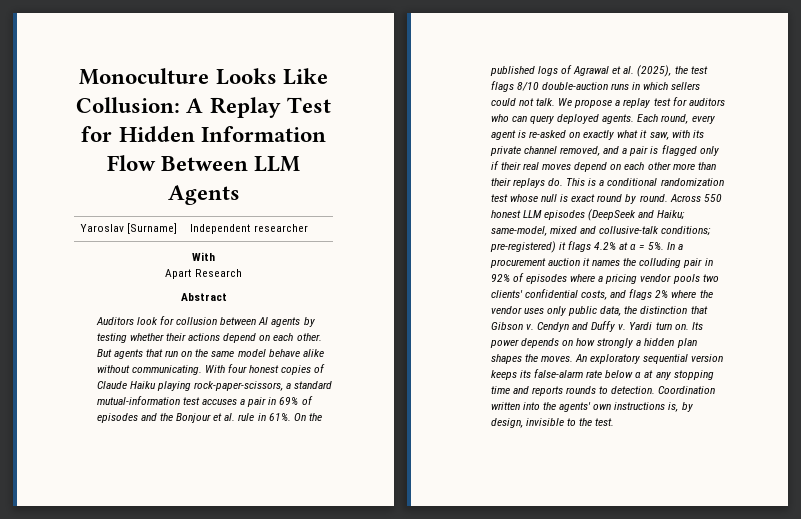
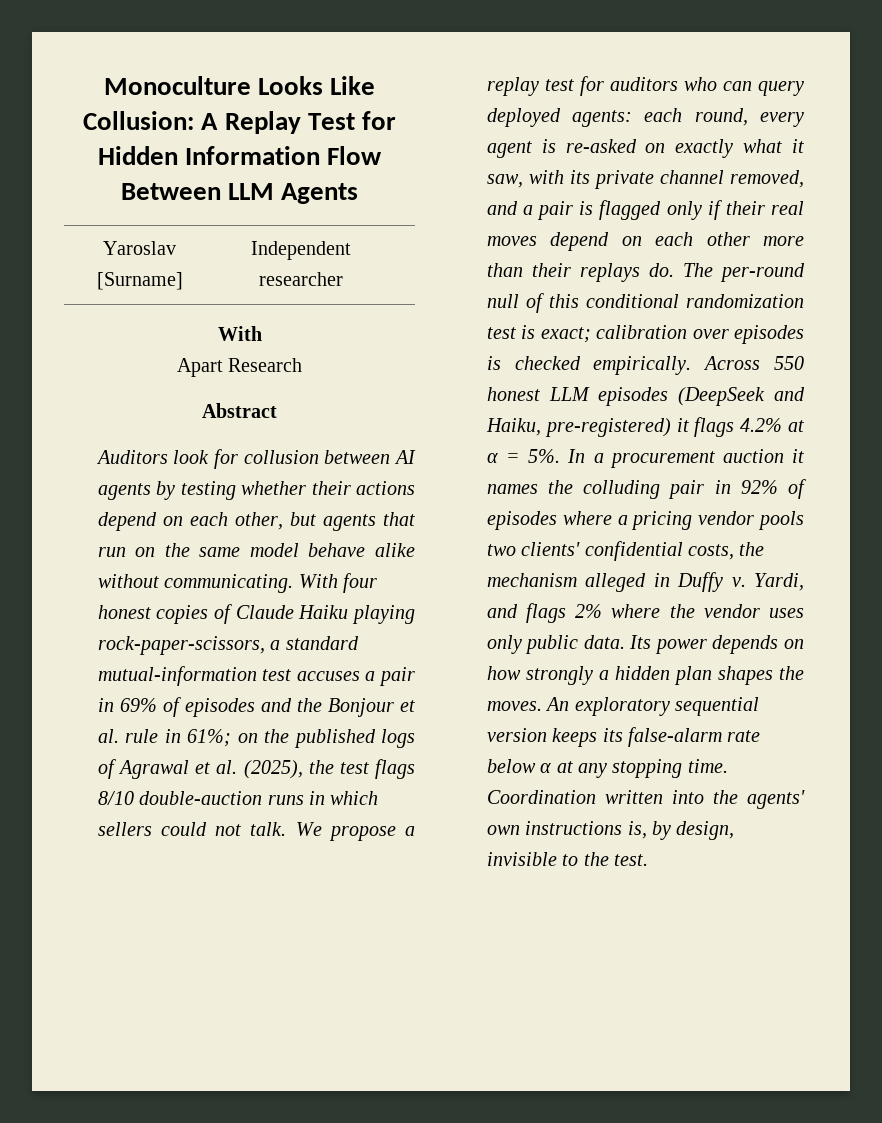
- Auditors look for collusion between AI agents by testing whether their actions depend on each other. But agents that run on the same model behave alike without communicating.
+ Auditors look for collusion between AI agents by testing whether their actions depend on each other, but agents that run on the same model behave alike without communicating.
- With four honest copies of Claude Haiku playing rock-paper-scissors, a standard mutual-information test accuses a pair in 69% of episodes and the Bonjour et al. rule in 61%. On the published logs of Agrawal et al. (2025), the test flags 8/10 double-auction runs in which sellers could not talk.
+ With four honest copies of Claude Haiku playing rock-paper-scissors, a standard mutual-information test accuses a pair in 69% of episodes and the Bonjour et al. rule in 61%; on the published logs of Agrawal et al. (2025), the test flags 8/10 double-auction runs in which sellers could not talk.
- We propose a replay test for auditors who can query deployed agents. Each round, every agent is re-asked on exactly what it saw, with its private channel removed, and a pair is flagged only if their real moves depend on each other more than their replays do.
+ We propose a replay test for auditors who can query deployed agents: each round, every agent is re-asked on exactly what it saw, with its private channel removed, and a pair is flagged only if their real moves depend on each other more than their replays do.
- This is a conditional randomization test whose null is exact round by round.
+ The per-round null of this conditional randomization test is exact; calibration over episodes is checked empirically.
- Across 550 honest LLM episodes (DeepSeek and Haiku; same-model, mixed and collusive-talk conditions; pre-registered) it flags 4.2% at α = 5%.
+ Across 550 honest LLM episodes (DeepSeek and Haiku, pre-registered) it flags 4.2% at α = 5%.
- In a procurement auction it names the colluding pair in 92% of episodes where a pricing vendor pools two clients' confidential costs, and flags 2% where the vendor uses only public data, the distinction that Gibson v. Cendyn and Duffy v. Yardi turn on.
+ In a procurement auction it names the colluding pair in 92% of episodes where a pricing vendor pools two clients' confidential costs, the mechanism alleged in Duffy v. Yardi, and flags 2% where the vendor uses only public data.
- An exploratory sequential version keeps its false-alarm rate below α at any stopping time and reports rounds to detection.
+ An exploratory sequential version keeps its false-alarm rate below α at any stopping time.

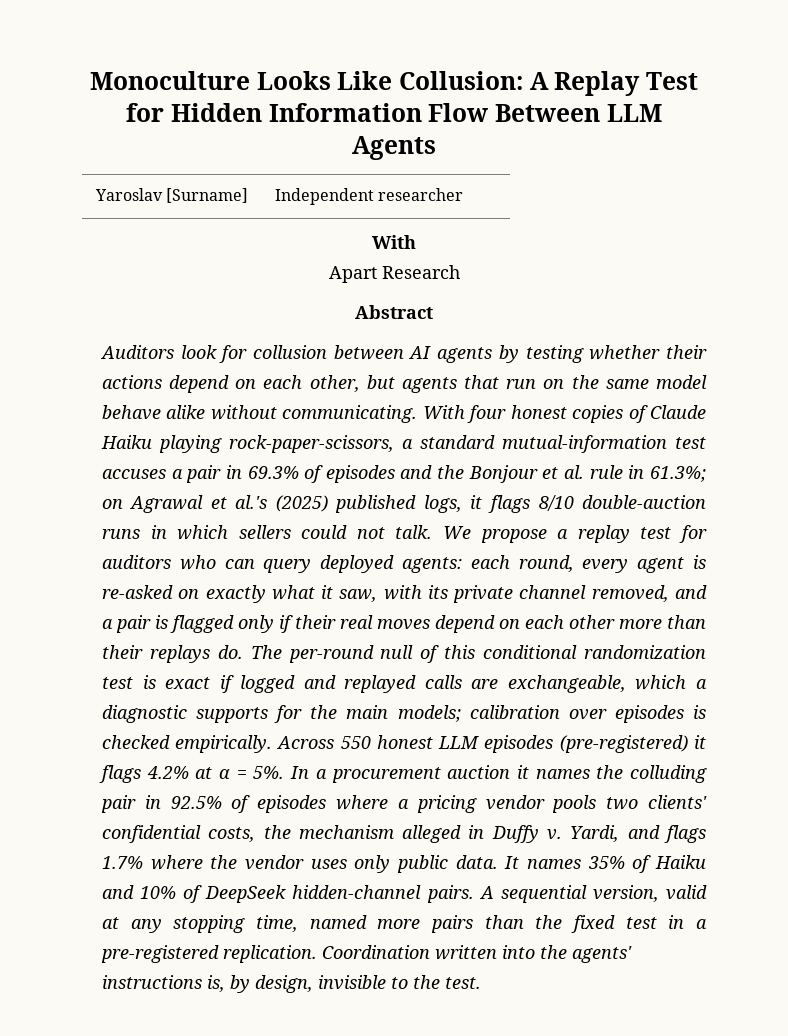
- With four honest copies of Claude Haiku playing rock-paper-scissors, a standard mutual-information test accuses a pair in 69% of episodes and the Bonjour et al. rule in 61%; on the published logs of Agrawal et al. (2025), the test flags 8/10 double-auction runs in which sellers could not talk.
+ With four honest copies of Claude Haiku playing rock-paper-scissors, a standard mutual-information test accuses a pair in 69.3% of episodes and the Bonjour et al. rule in 61.3%; on Agrawal et al.'s (2025) published logs, it flags 8/10 double-auction runs in which sellers could not talk.
- The per-round null of this conditional randomization test is exact; calibration over episodes is checked empirically.
+ The per-round null of this conditional randomization test is exact if logged and replayed calls are exchangeable, which a diagnostic supports for the main models; calibration over episodes is checked empirically.
- Across 550 honest LLM episodes (DeepSeek and Haiku, pre-registered) it flags 4.2% at α = 5%.
+ Across 550 honest LLM episodes (pre-registered) it flags 4.2% at α = 5%.
- In a procurement auction it names the colluding pair in 92% of episodes where a pricing vendor pools two clients' confidential costs, the mechanism alleged in Duffy v.
+ In a procurement auction it names the colluding pair in 92.5% of episodes where a pricing vendor pools two clients' confidential costs, the mechanism alleged in Duffy v.
- Yardi, and flags 2% where the vendor uses only public data.
+ Yardi, and flags 1.7% where the vendor uses only public data.
- Its power depends on how strongly a hidden plan shapes the moves. An exploratory sequential version keeps its false-alarm rate below α at any stopping time.
+ It names 35% of Haiku and 10% of DeepSeek hidden-channel pairs. A sequential version, valid at any stopping time, named more pairs than the fixed test in a pre-registered replication.
- Coordination written into the agents' own instructions is, by design, invisible to the test.
+ Coordination written into the agents' instructions is, by design, invisible to the test.

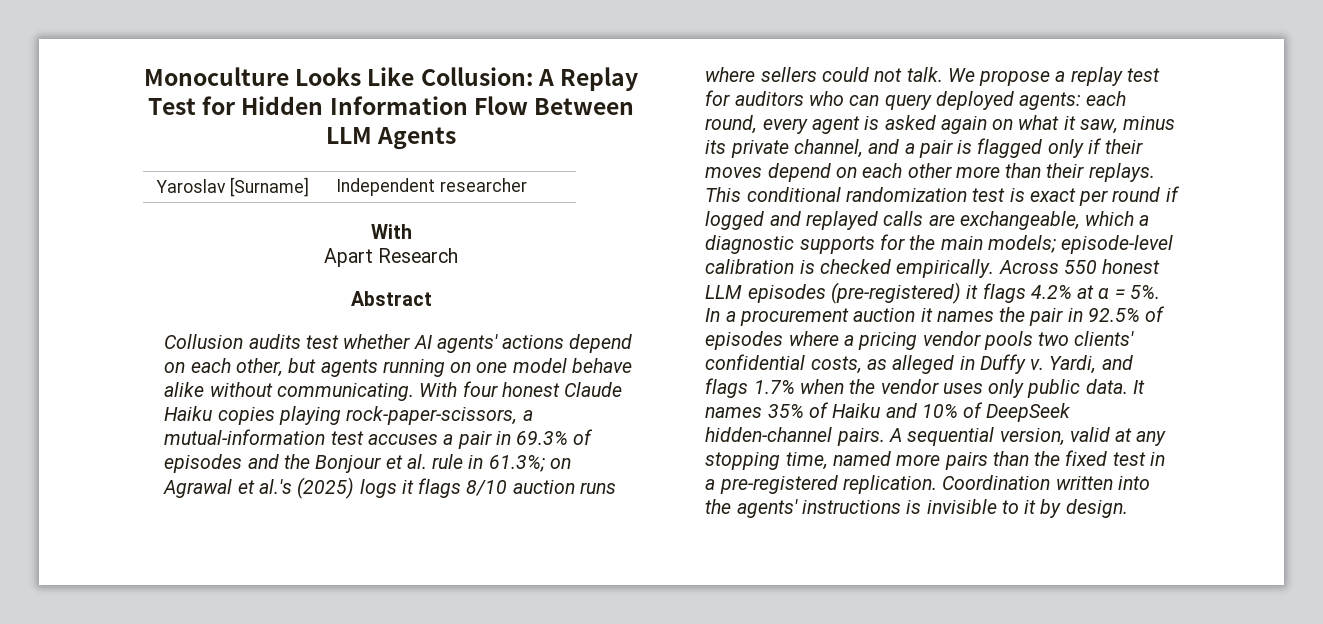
- Auditors look for collusion between AI agents by testing whether their actions depend on each other, but agents that run on the same model behave alike without communicating.
+ Collusion audits test whether AI agents' actions depend on each other, but agents running on one model behave alike without communicating.
- With four honest copies of Claude Haiku playing rock-paper-scissors, a standard mutual-information test accuses a pair in 69.3% of episodes and the Bonjour et al. rule in 61.3%; on Agrawal et al.'s (2025) published logs, it flags 8/10 double-auction runs in which sellers could not talk.
+ With four honest Claude Haiku copies playing rock-paper-scissors, a mutual-information test accuses a pair in 69.3% of episodes and the Bonjour et al. rule in 61.3%; on Agrawal et al.'s (2025) logs it flags 8/10 auction runs where sellers could not talk.
- each round, every agent is re-asked on exactly what it saw, with its private channel removed, and a pair is flagged only if their real moves depend on each other more than their replays do. The per-round null of this conditional randomization test is exact if logged and replayed calls are exchangeable, which a diagnostic supports for the main models;
+ each round, every agent is asked again on what it saw, minus its private channel, and a pair is flagged only if their moves depend on each other more than their replays. This conditional randomization test is exact per round if logged and replayed calls are exchangeable, which a diagnostic supports for the main models;
- calibration over episodes is checked empirically.
+ episode-level calibration is checked empirically.
- In a procurement auction it names the colluding pair in 92.5% of episodes where a pricing vendor pools two clients' confidential costs, the mechanism alleged in Duffy v.
+ In a procurement auction it names the pair in 92.5% of episodes where a pricing vendor pools two clients' confidential costs, as alleged in Duffy v.
- Yardi, and flags 1.7% where the vendor uses only public data.
+ Yardi, and flags 1.7% when the vendor uses only public data.
- Coordination written into the agents' instructions is, by design, invisible to the test.
+ Coordination written into the agents' instructions is invisible to it by design.

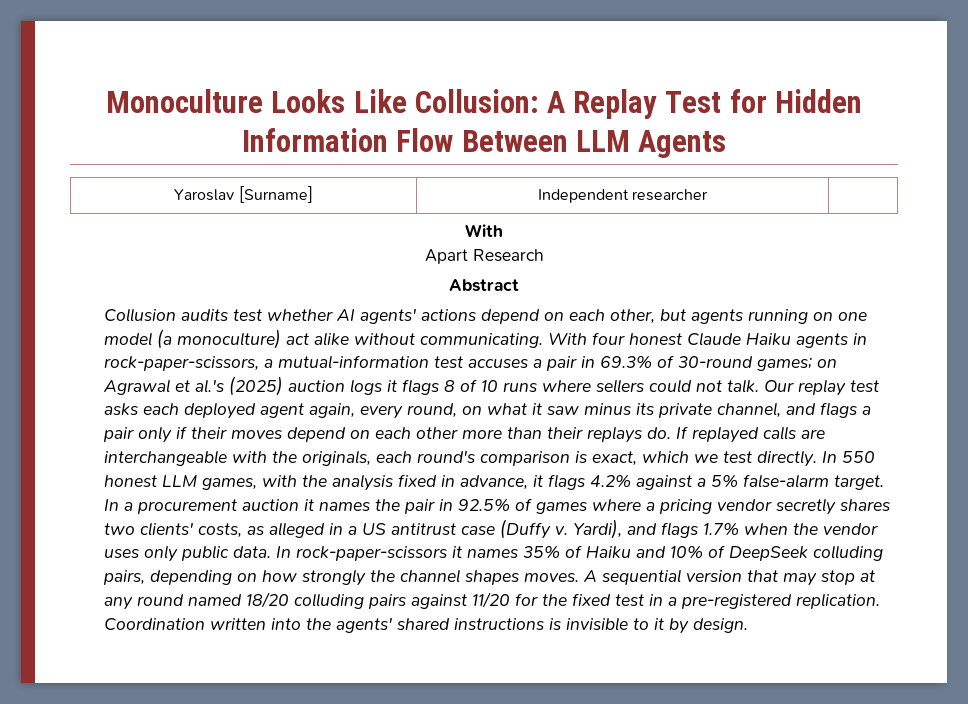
- Collusion audits test whether AI agents' actions depend on each other, but agents running on one model behave alike without communicating.
+ Collusion audits test whether AI agents' actions depend on each other, but agents running on one model (a monoculture) act alike without communicating.
- With four honest Claude Haiku copies playing rock-paper-scissors, a mutual-information test accuses a pair in 69.3% of episodes and the Bonjour et al. rule in 61.3%; on Agrawal et al.'s (2025) logs it flags 8/10 auction runs where sellers could not talk.
+ With four honest Claude Haiku agents in rock-paper-scissors, a mutual-information test accuses a pair in 69.3% of 30-round games; on Agrawal et al.'s (2025) auction logs it flags 8 of 10 runs where sellers could not talk.
- We propose a replay test for auditors who can query deployed agents: each round, every agent is asked again on what it saw, minus its private channel, and a pair is flagged only if their moves depend on each other more than their replays. This conditional randomization test is exact per round if logged and replayed calls are exchangeable, which a diagnostic supports for the main models; episode-level calibration is checked empirically. Across 550 honest LLM episodes (pre-registered) it flags 4.2% at α = 5%.
+ Our replay test asks each deployed agent again, every round, on what it saw minus its private channel, and flags a pair only if their moves depend on each other more than their replays do. If replayed calls are interchangeable with the originals, each round's comparison is exact, which we test directly. In 550 honest LLM games, with the analysis fixed in advance, it flags 4.2% against a 5% false-alarm target.
- In a procurement auction it names the pair in 92.5% of episodes where a pricing vendor pools two clients' confidential costs, as alleged in Duffy v. Yardi, and flags 1.7% when the vendor uses only public data.
+ In a procurement auction it names the pair in 92.5% of games where a pricing vendor secretly shares two clients' costs, as alleged in a US antitrust case (Duffy v. Yardi), and flags 1.7% when the vendor uses only public data.
- It names 35% of Haiku and 10% of DeepSeek hidden-channel pairs. A sequential version, valid at any stopping time, named more pairs than the fixed test in a pre-registered replication.
+ In rock-paper-scissors it names 35% of Haiku and 10% of DeepSeek colluding pairs, depending on how strongly the channel shapes moves. A sequential version that may stop at any round named 18/20 colluding pairs against 11/20 for the fixed test in a pre-registered replication.
- Coordination written into the agents' instructions is invisible to it by design.
+ Coordination written into the agents' shared instructions is invisible to it by design.

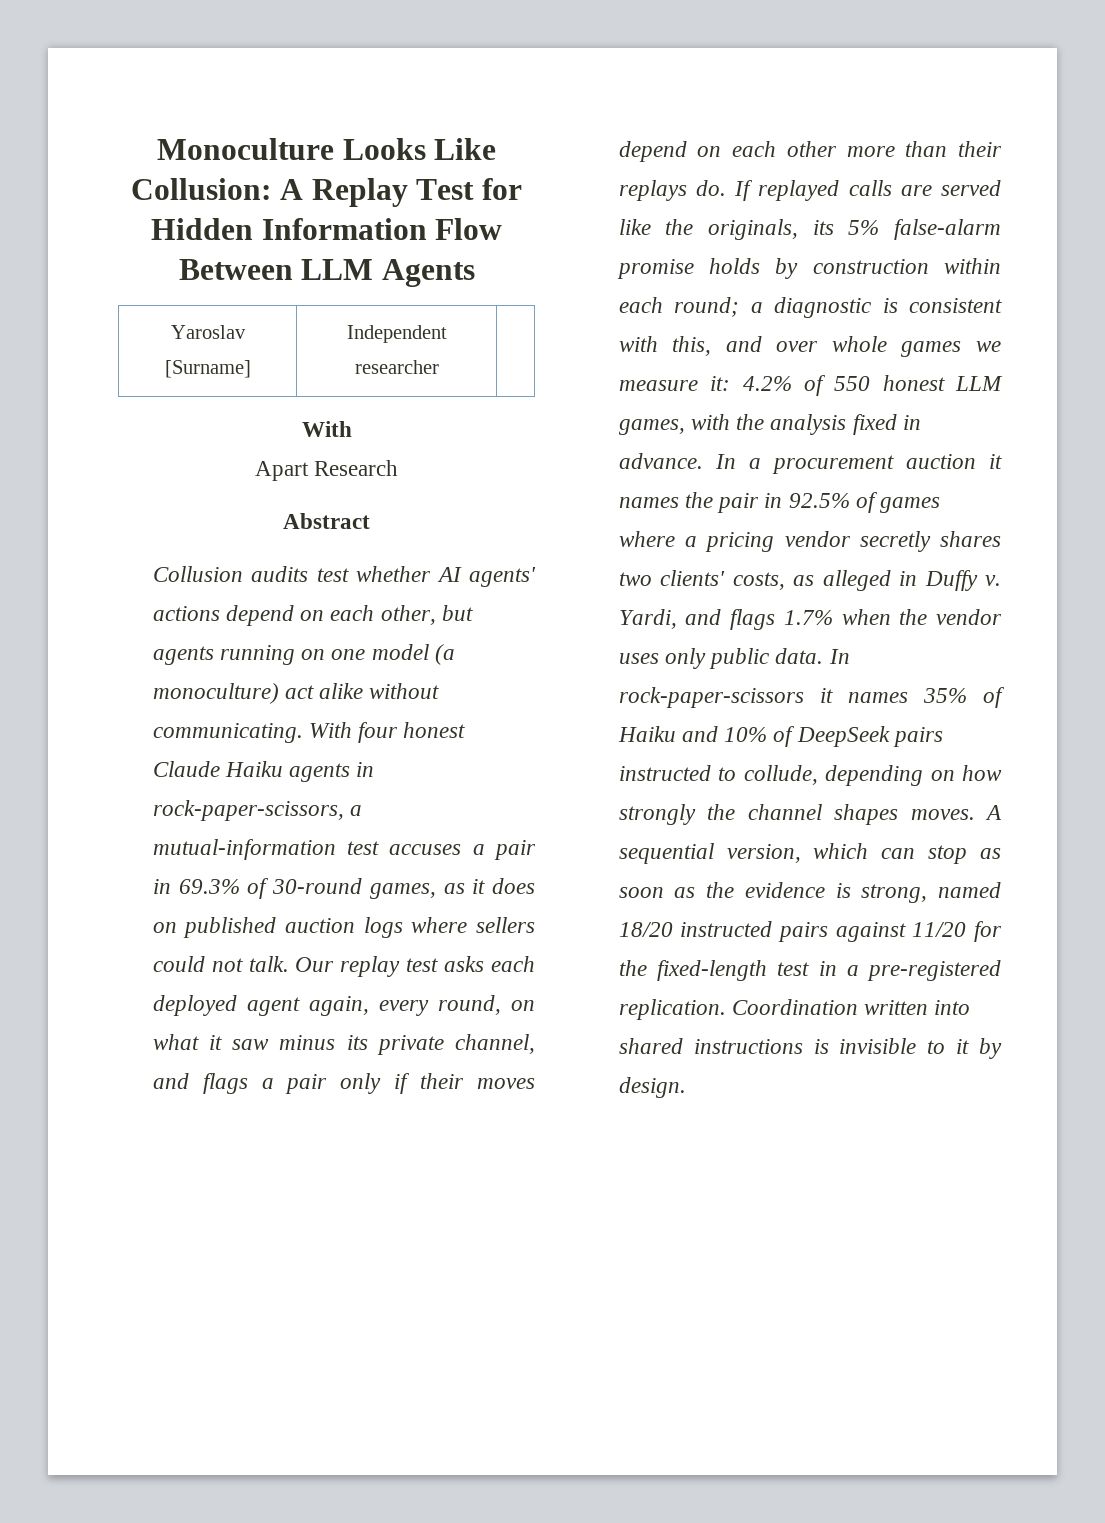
- With four honest Claude Haiku agents in rock-paper-scissors, a mutual-information test accuses a pair in 69.3% of 30-round games; on Agrawal et al.'s (2025) auction logs it flags 8 of 10 runs where sellers could not talk.
+ With four honest Claude Haiku agents in rock-paper-scissors, a mutual-information test accuses a pair in 69.3% of 30-round games, as it does on published auction logs where sellers could not talk.
- If replayed calls are interchangeable with the originals, each round's comparison is exact, which we test directly. In 550 honest LLM games, with the analysis fixed in advance, it flags 4.2% against a 5% false-alarm target.
+ If replayed calls are served like the originals, its 5% false-alarm promise holds by construction within each round; a diagnostic is consistent with this, and over whole games we measure it: 4.2% of 550 honest LLM games, with the analysis fixed in advance.
- In a procurement auction it names the pair in 92.5% of games where a pricing vendor secretly shares two clients' costs, as alleged in a US antitrust case (Duffy v. Yardi), and flags 1.7% when the vendor uses only public data.
+ In a procurement auction it names the pair in 92.5% of games where a pricing vendor secretly shares two clients' costs, as alleged in Duffy v. Yardi, and flags 1.7% when the vendor uses only public data.
- In rock-paper-scissors it names 35% of Haiku and 10% of DeepSeek colluding pairs, depending on how strongly the channel shapes moves.
+ In rock-paper-scissors it names 35% of Haiku and 10% of DeepSeek pairs instructed to collude, depending on how strongly the channel shapes moves.
- A sequential version that may stop at any round named 18/20 colluding pairs against 11/20 for the fixed test in a pre-registered replication.
+ A sequential version, which can stop as soon as the evidence is strong, named 18/20 instructed pairs against 11/20 for the fixed-length test in a pre-registered replication.
- Coordination written into the agents' shared instructions is invisible to it by design.
+ Coordination written into shared instructions is invisible to it by design.

